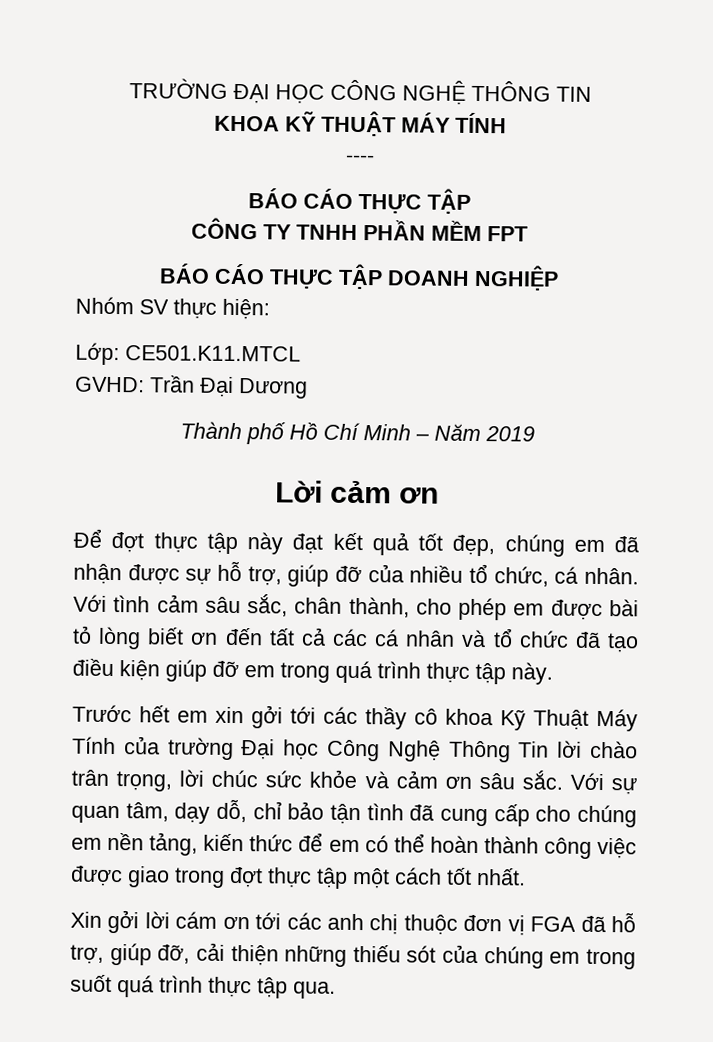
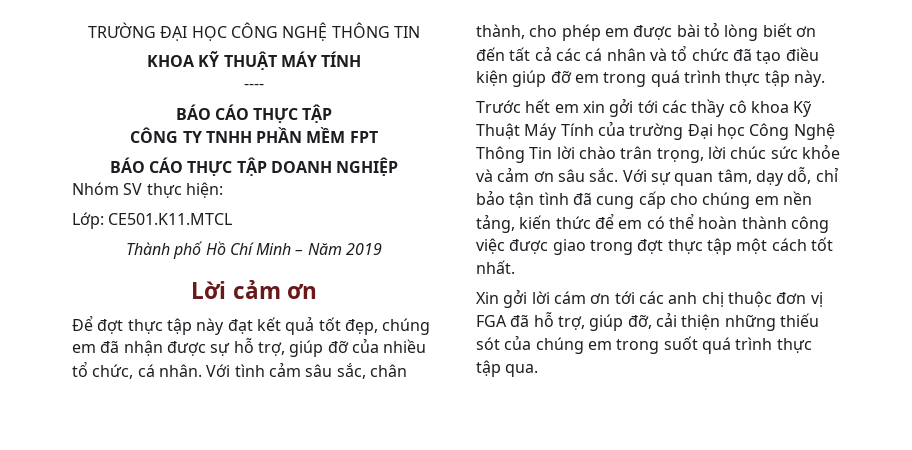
- GVHD: Trần Đại Dương

